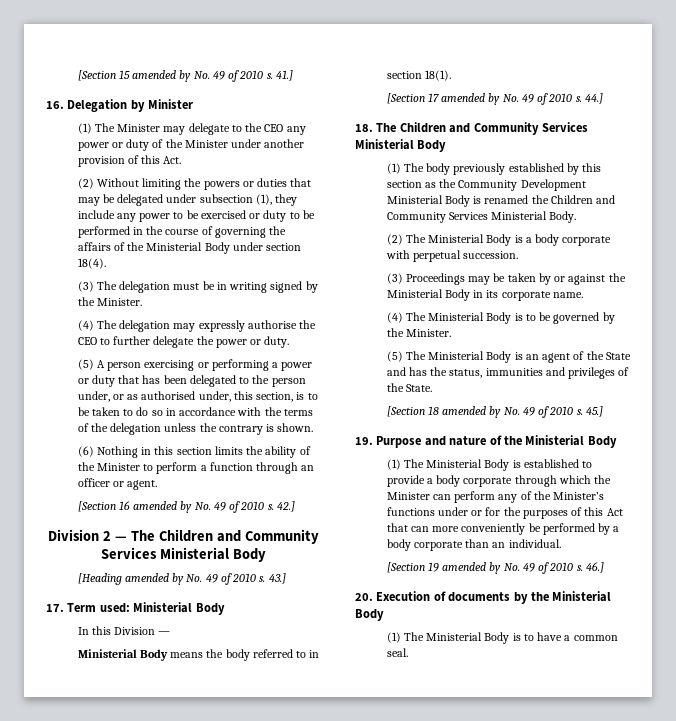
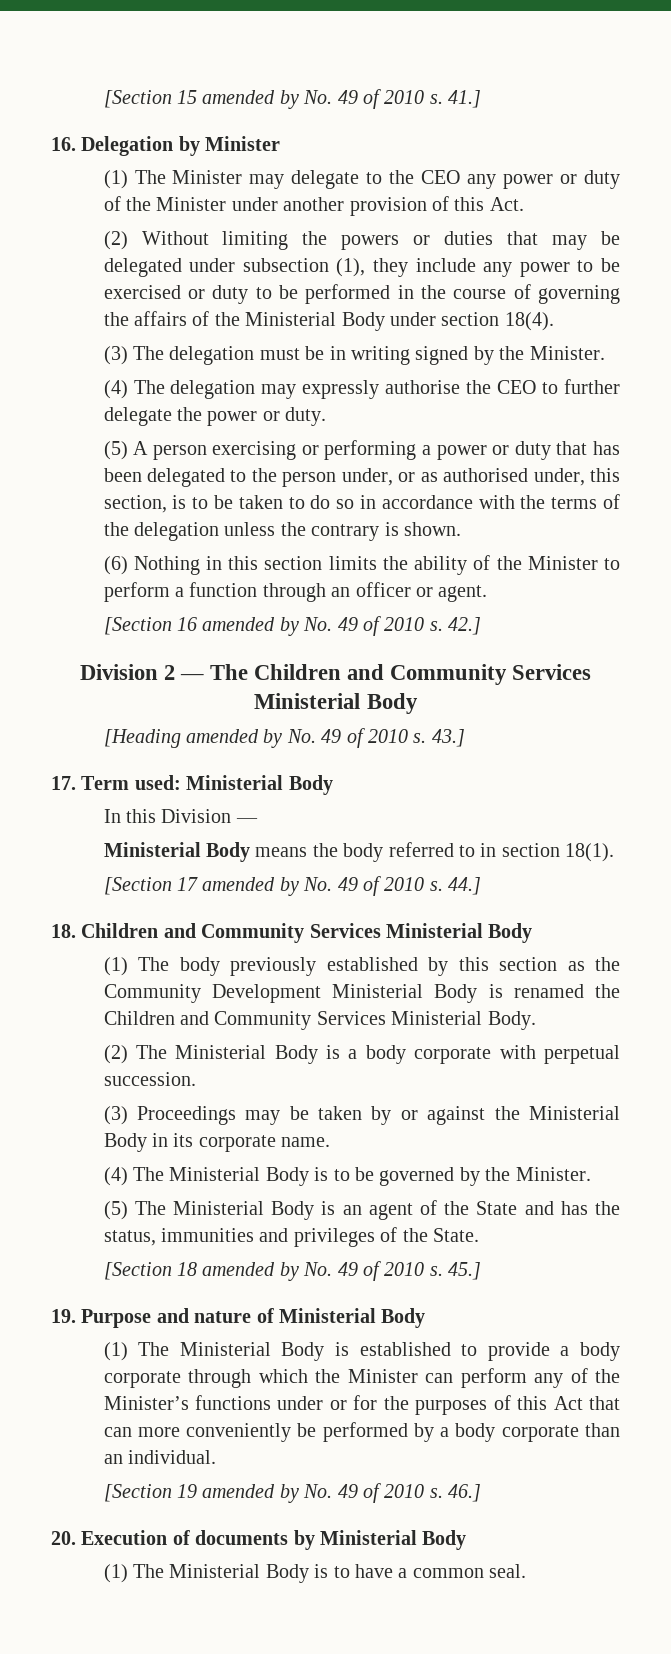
- 18. The Children and Community Services Ministerial Body
+ 18. Children and Community Services Ministerial Body
- 19. Purpose and nature of the Ministerial Body
+ 19. Purpose and nature of Ministerial Body
- 20. Execution of documents by the Ministerial Body
+ 20. Execution of documents by Ministerial Body

